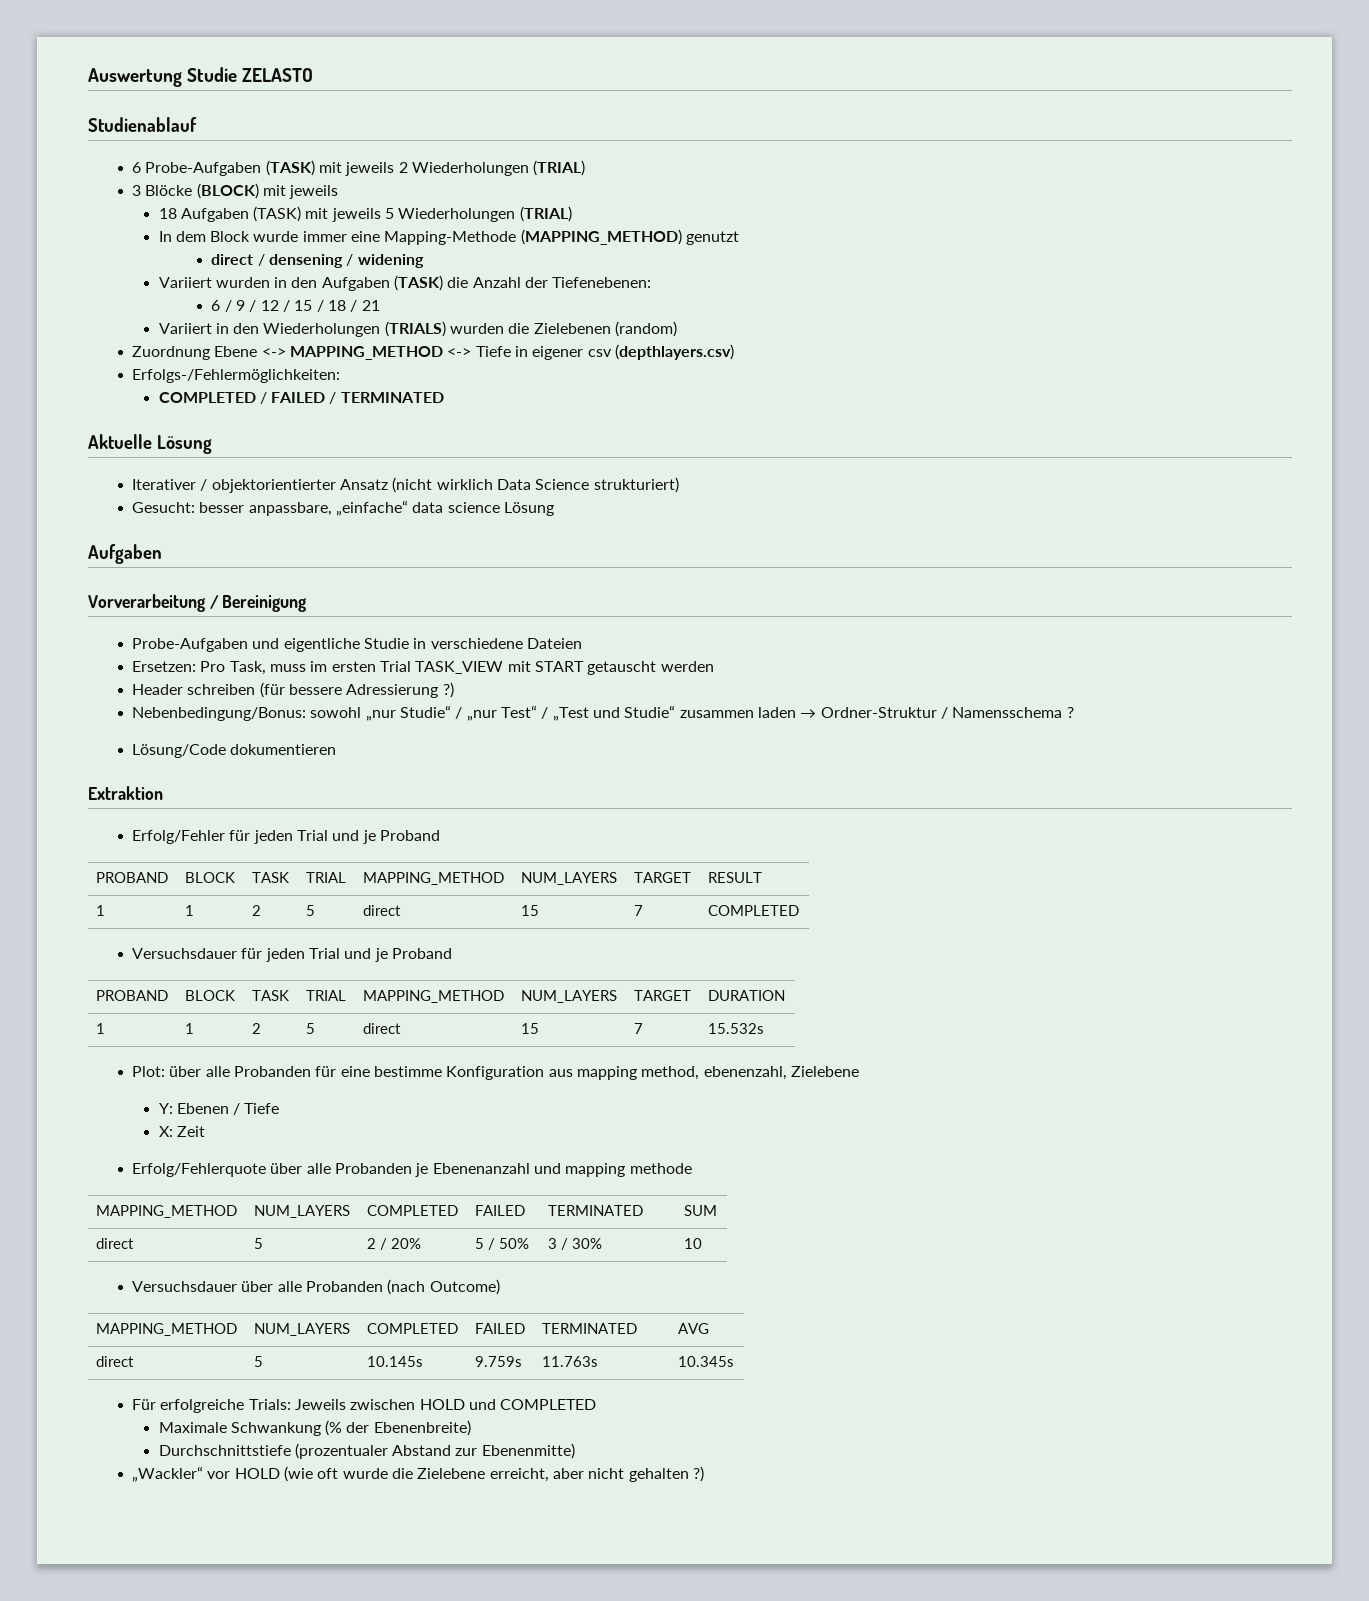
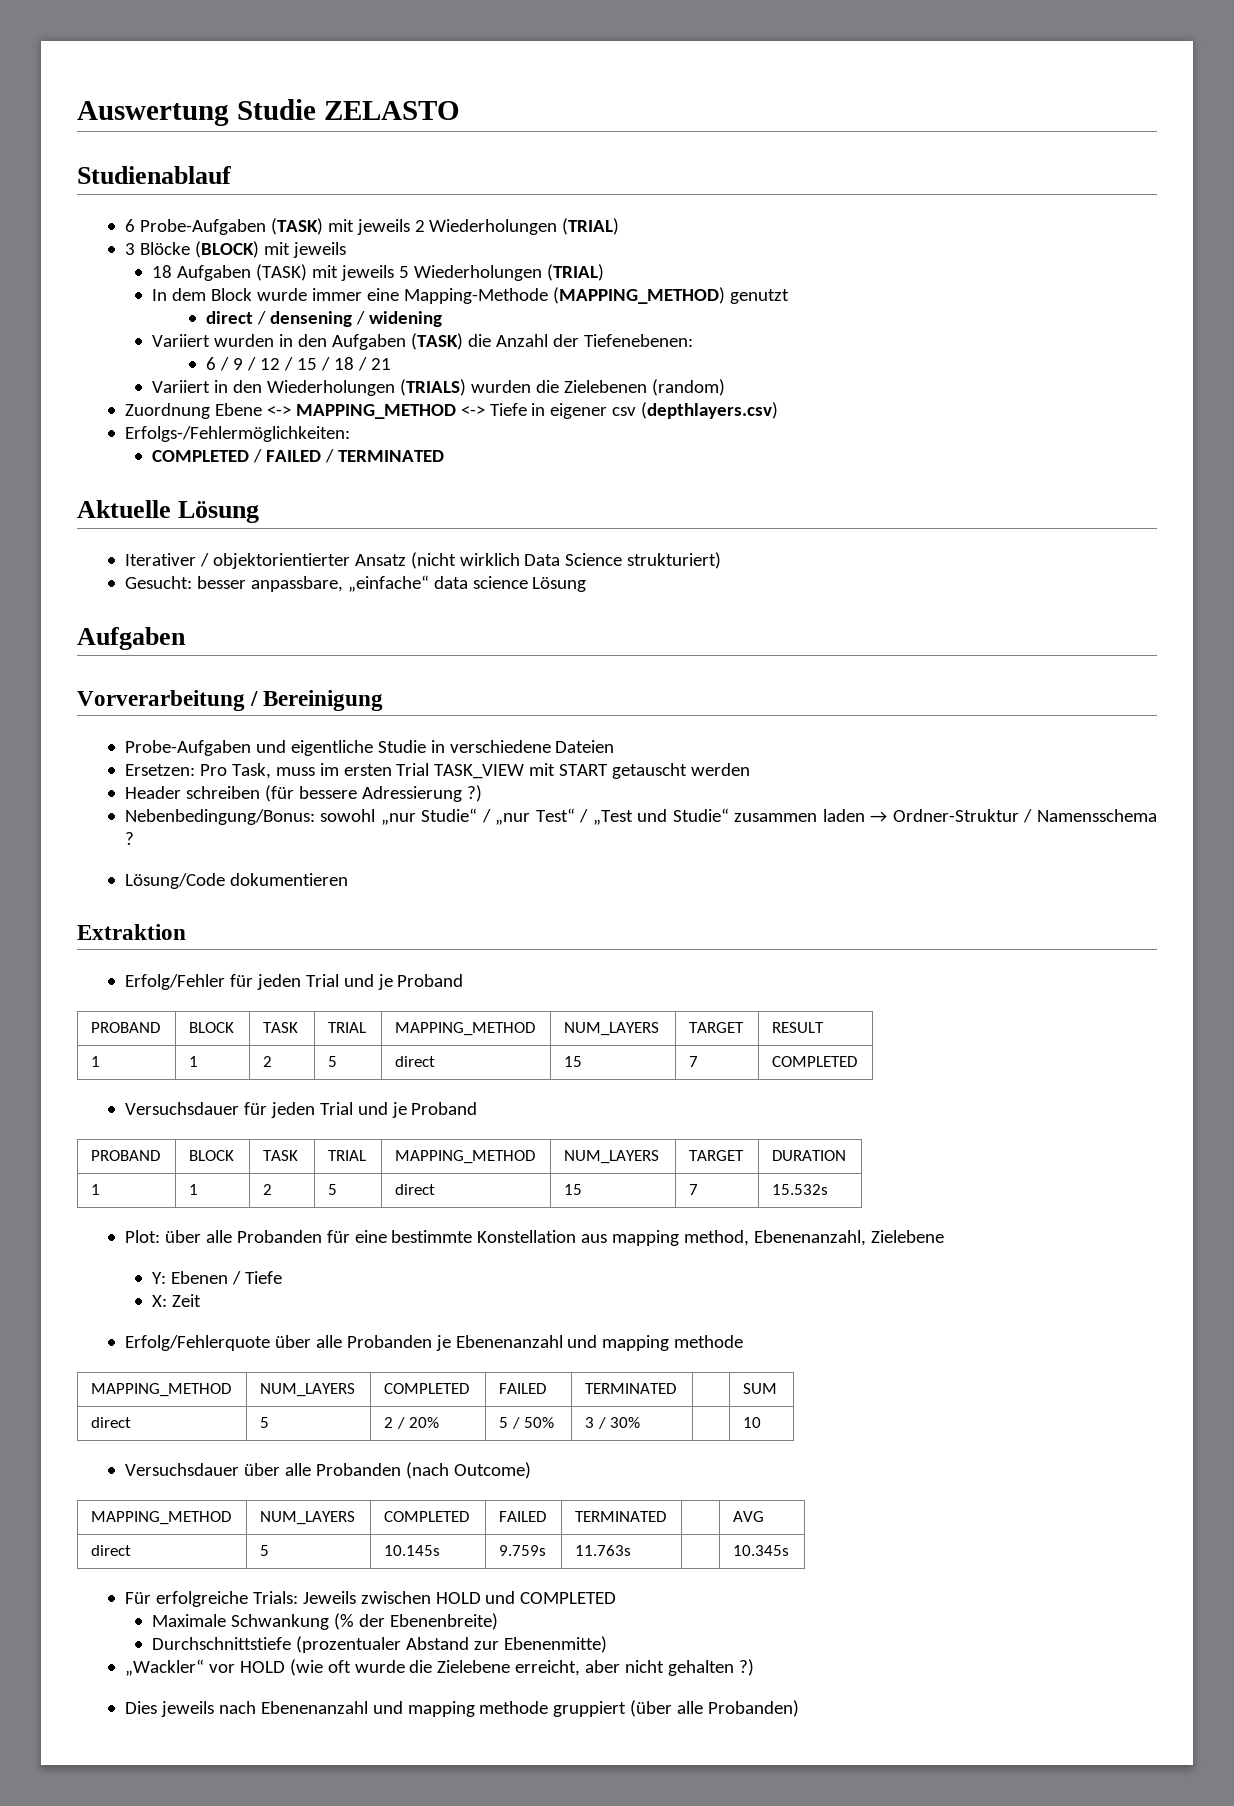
- Plot: über alle Probanden für eine bestimme Konfiguration aus mapping method, ebenenzahl, Zielebene
+ Plot: über alle Probanden für eine bestimmte Konstellation aus mapping method, Ebenenanzahl, Zielebene
+ Dies jeweils nach Ebenenanzahl und mapping methode gruppiert (über alle Probanden)

